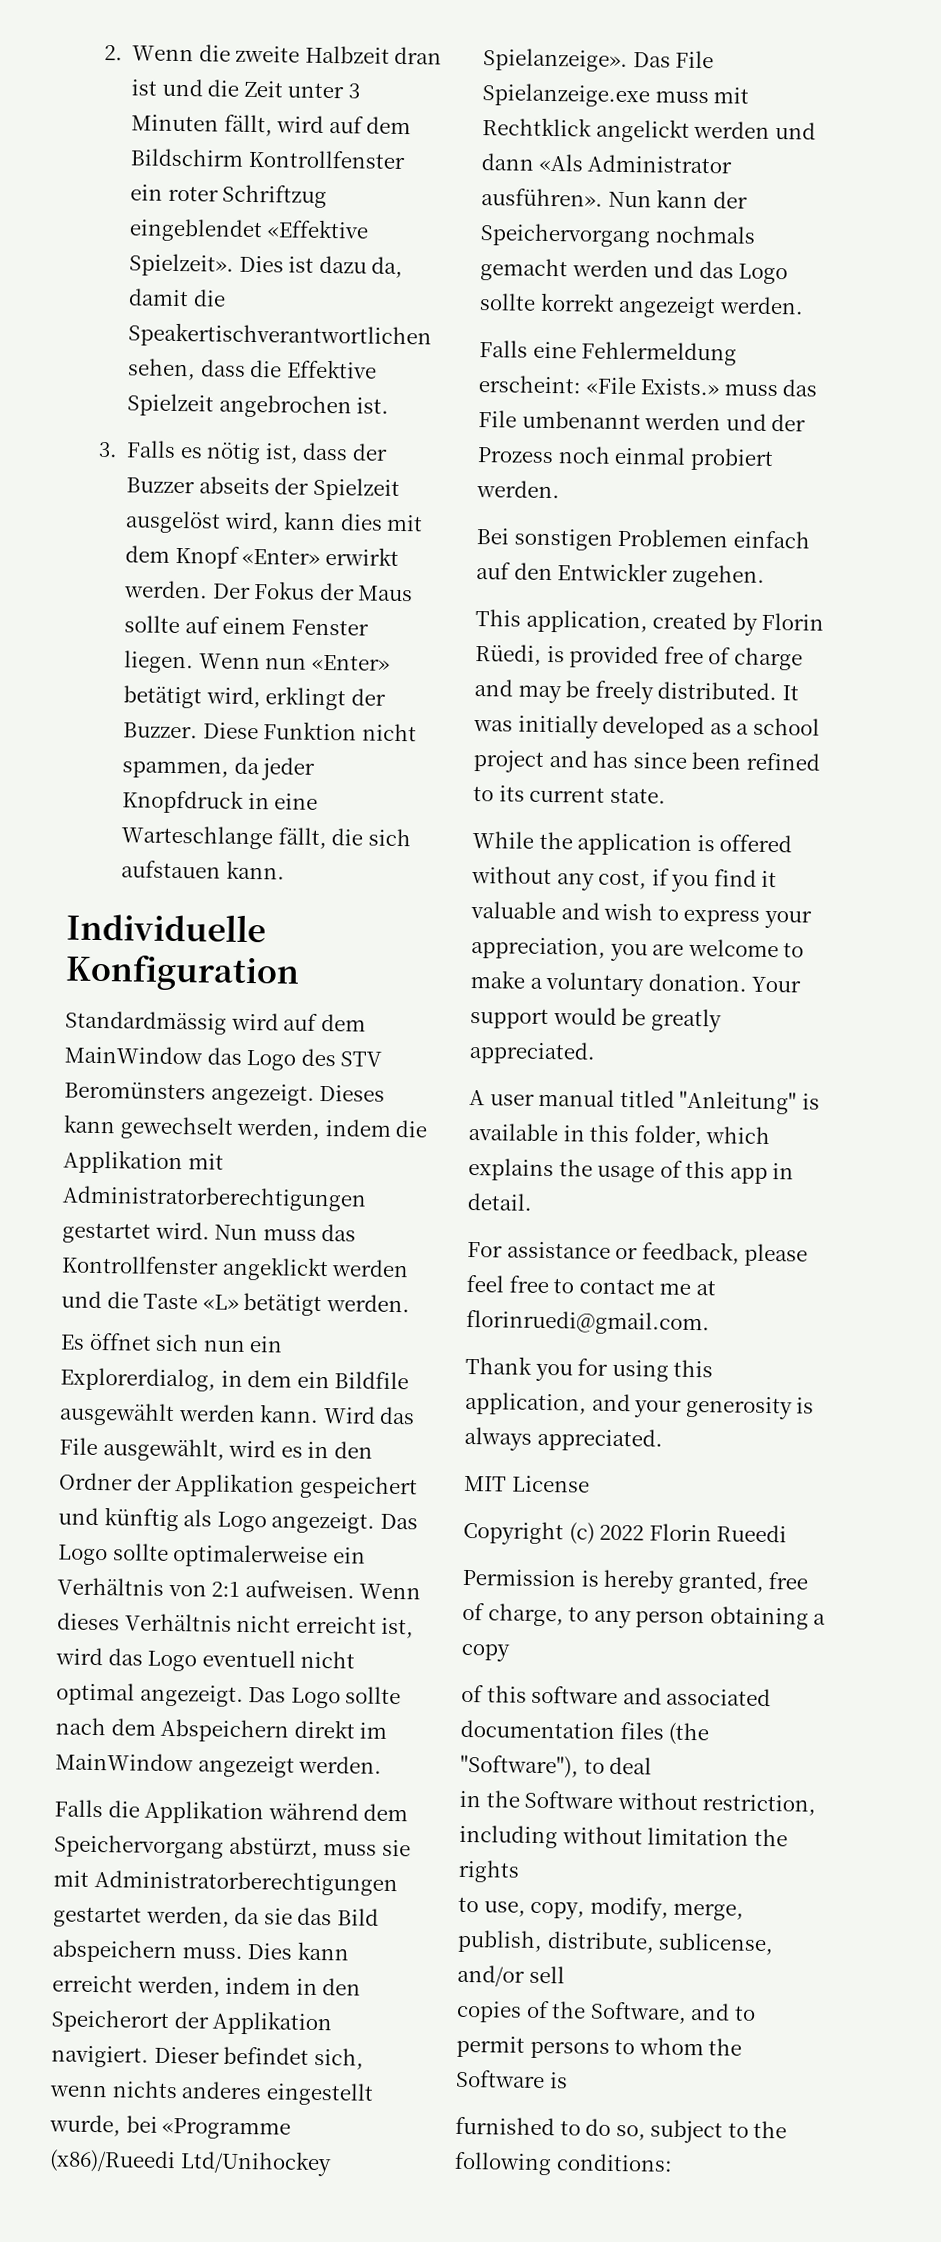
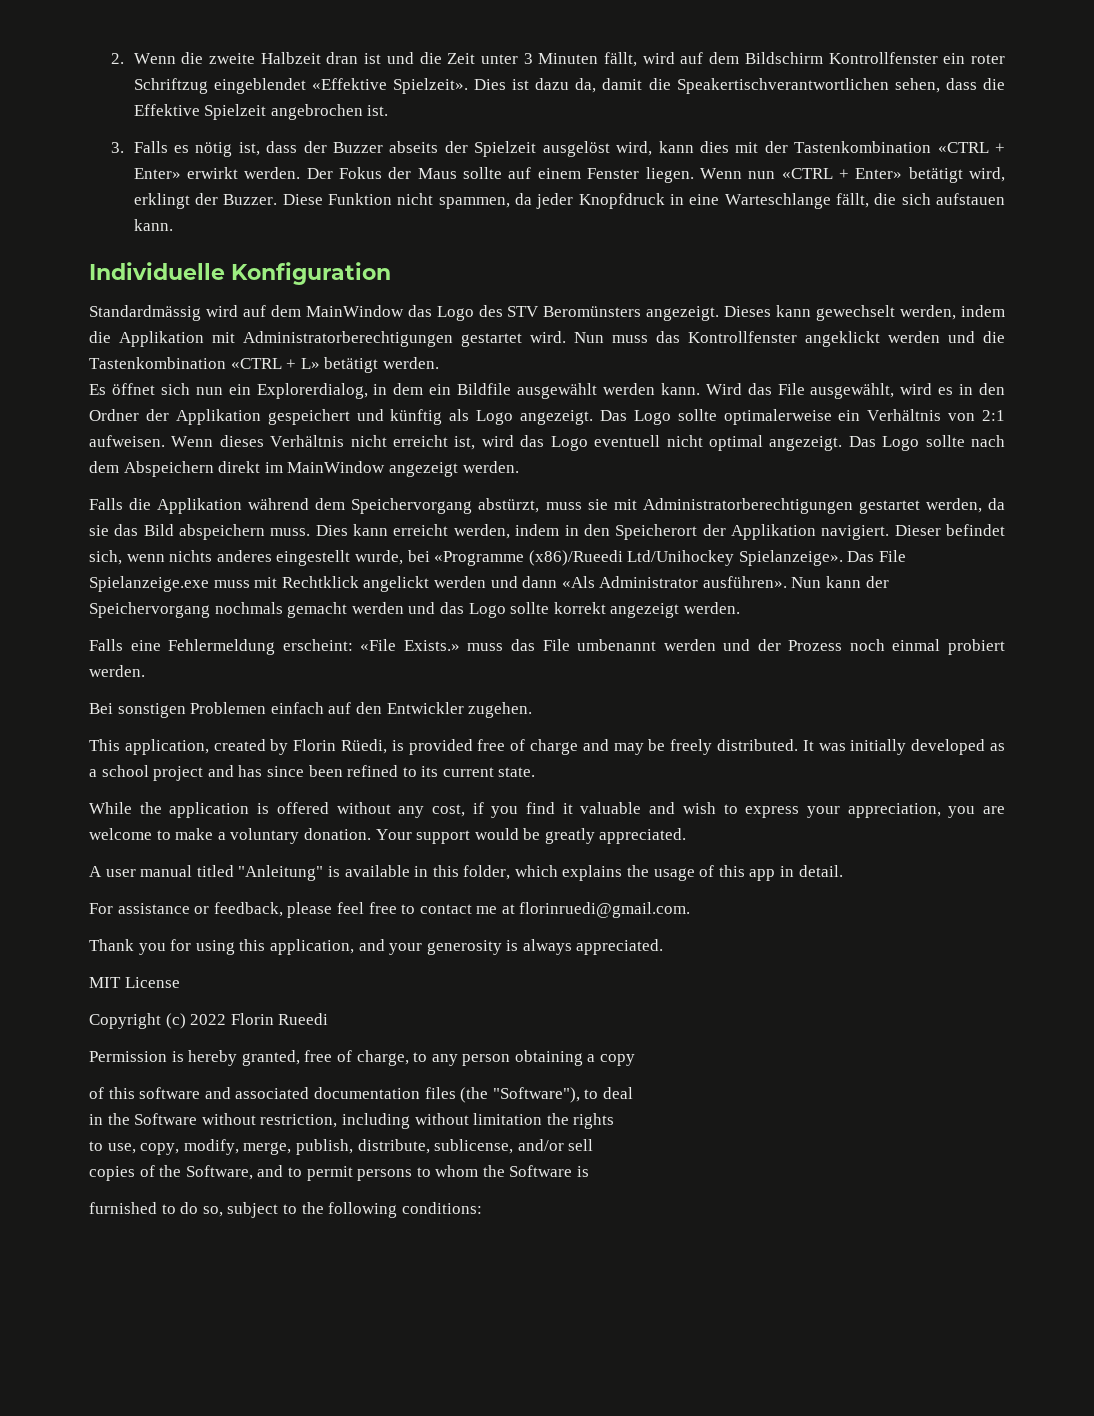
- 3. Falls es nötig ist, dass der Buzzer abseits der Spielzeit ausgelöst wird, kann dies mit dem Knopf «Enter» erwirkt werden.
+ 3. Falls es nötig ist, dass der Buzzer abseits der Spielzeit ausgelöst wird, kann dies mit der Tastenkombination «CTRL + Enter» erwirkt werden.
- Wenn nun «Enter» betätigt wird, erklingt der Buzzer.
+ Wenn nun «CTRL + Enter» betätigt wird, erklingt der Buzzer.
- Nun muss das Kontrollfenster angeklickt werden und die Taste «L» betätigt werden.
+ Nun muss das Kontrollfenster angeklickt werden und die Tastenkombination «CTRL + L» betätigt werden.

